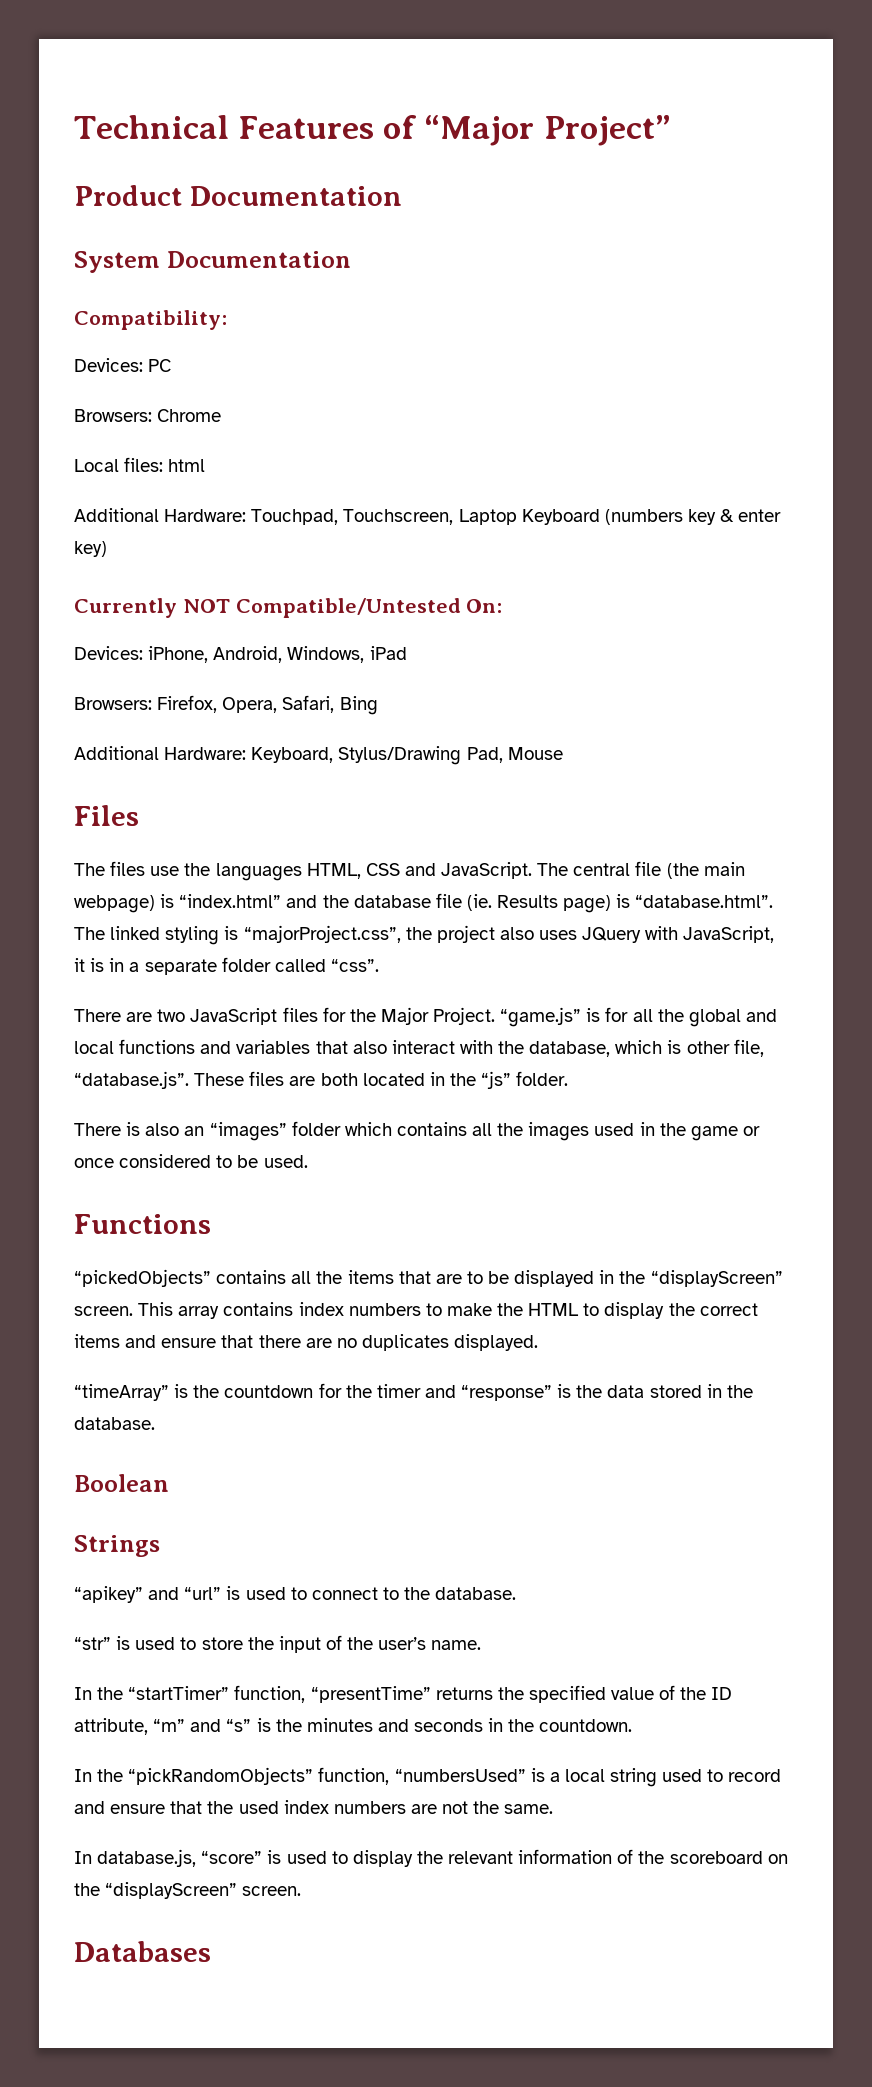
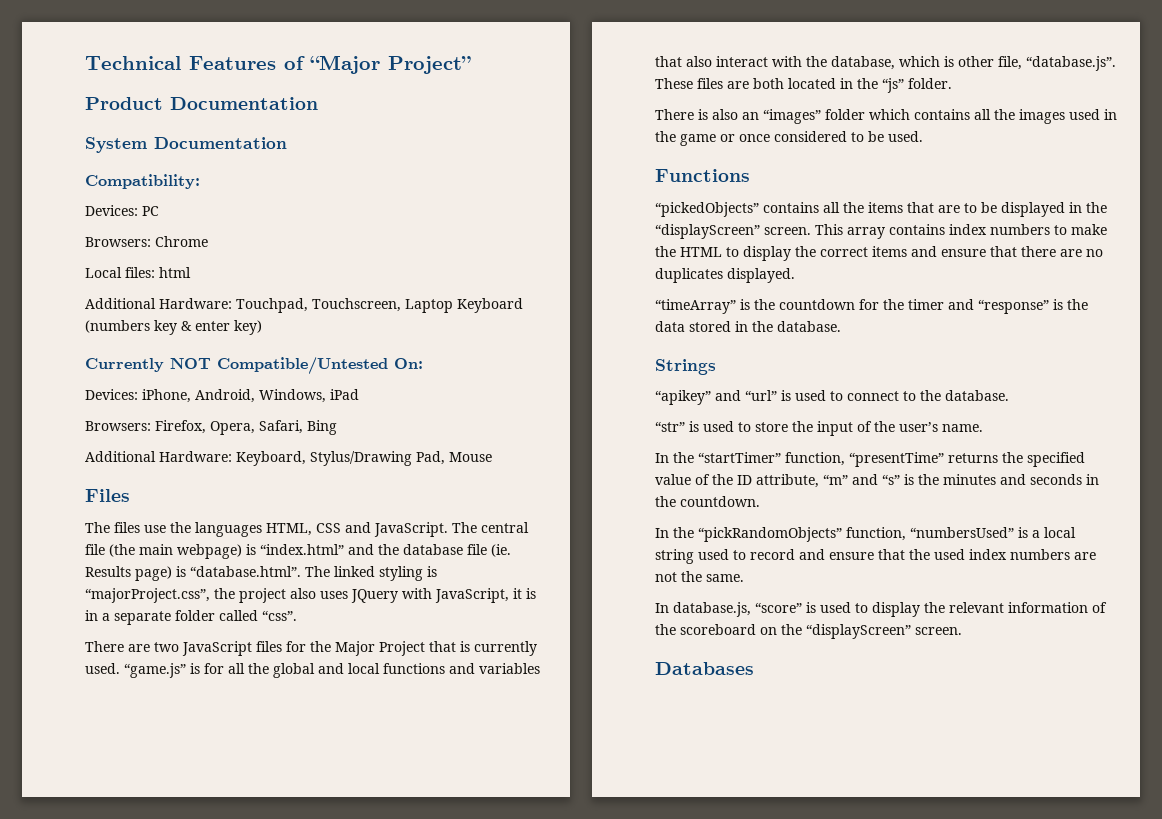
- There are two JavaScript files for the Major Project.
+ There are two JavaScript files for the Major Project that is currently used.
- Boolean

